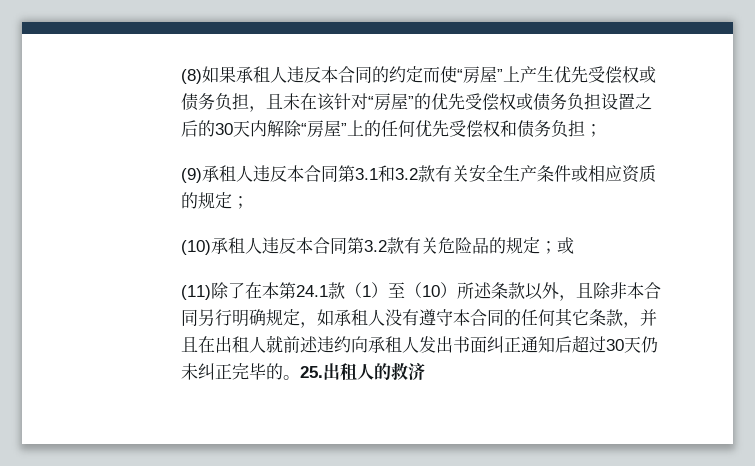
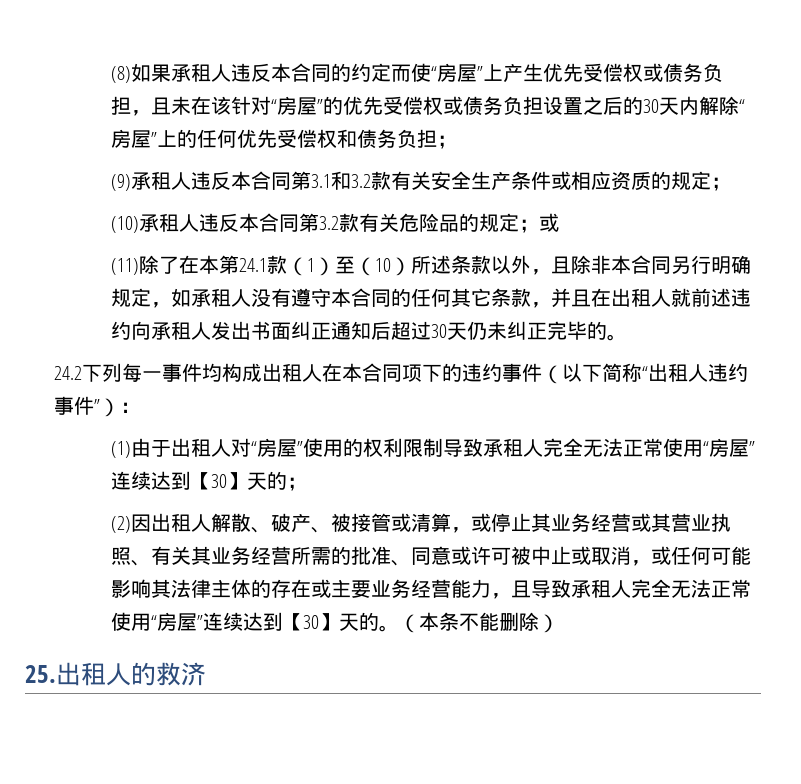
- (11)除了在本第24.1款（1）至（10）所述条款以外，且除非本合同另行明确规定，如承租人没有遵守本合同的任何其它条款，并且在出租人就前述违约向承租人发出书面纠正通知后超过30天仍未纠正完毕的。25.出租人的救济
+ (11)除了在本第24.1款（1）至（10）所述条款以外，且除非本合同另行明确规定，如承租人没有遵守本合同的任何其它条款，并且在出租人就前述违约向承租人发出书面纠正通知后超过30天仍未纠正完毕的。
+ 24.2下列每一事件均构成出租人在本合同项下的违约事件（以下简称“出租人违约事件”）：
+ (1)由于出租人对“房屋”使用的权利限制导致承租人完全无法正常使用“房屋”连续达到【30】天的；
+ (2)因出租人解散、破产、被接管或清算，或停止其业务经营或其营业执照、有关其业务经营所需的批准、同意或许可被中止或取消，或任何可能影响其法律主体的存在或主要业务经营能力，且导致承租人完全无法正常使用“房屋”连续达到【30】天的。（本条不能删除）
+ 25.出租人的救济

